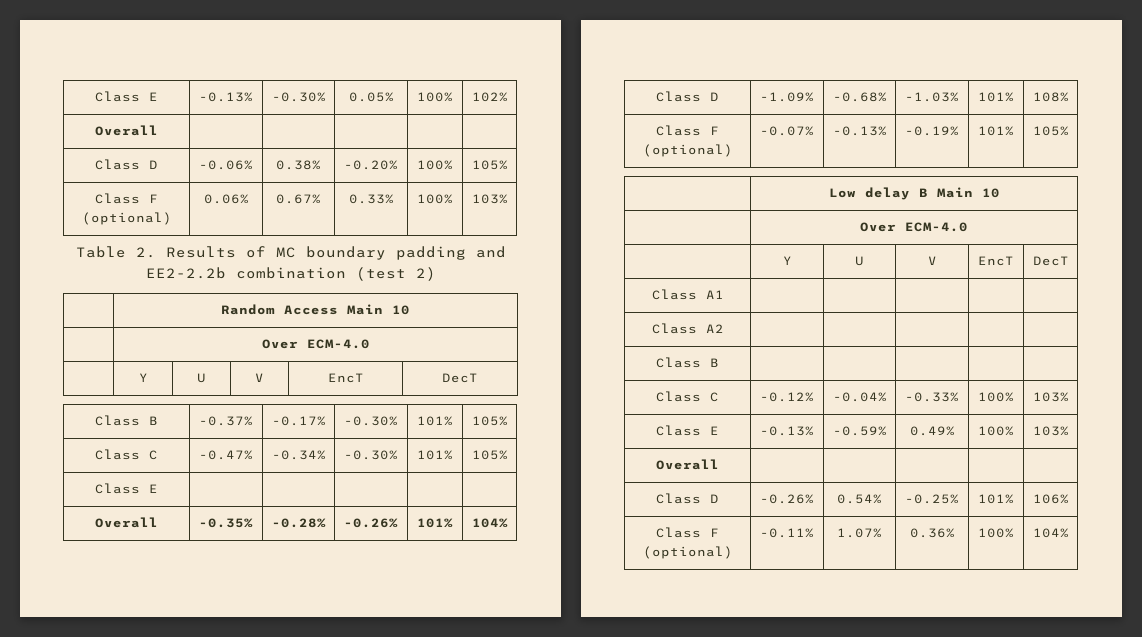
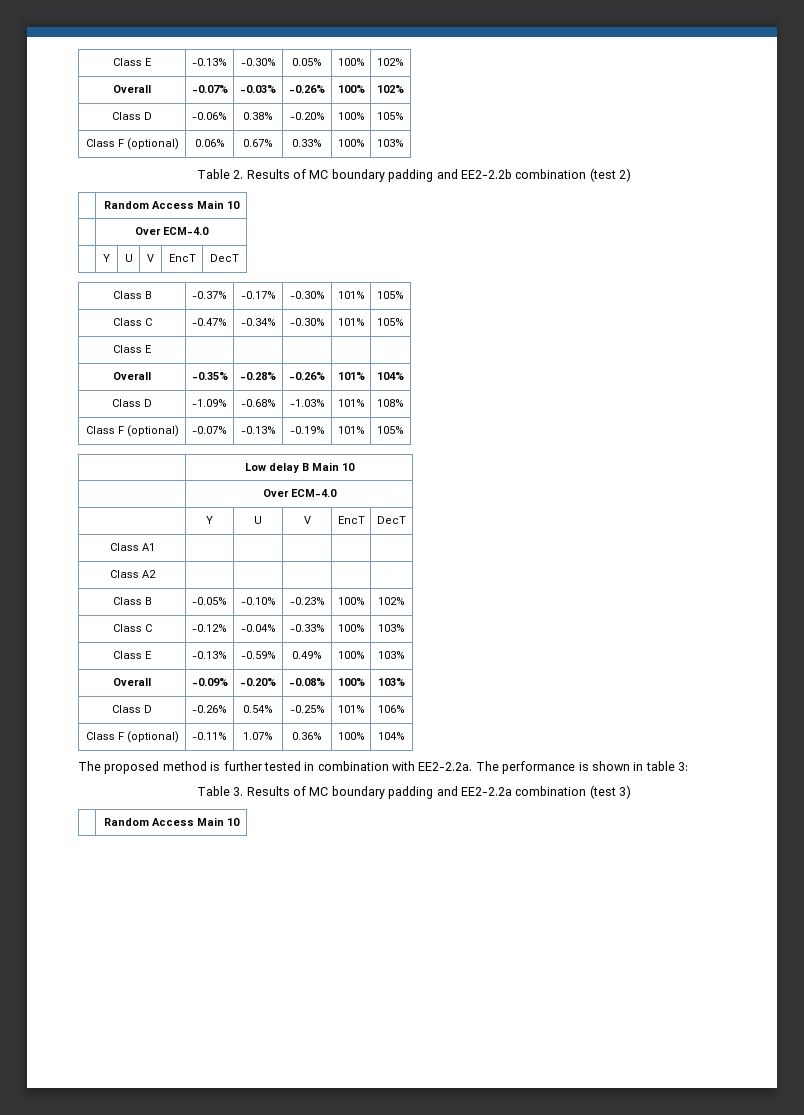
  Class E | -0.13% | -0.30% | 0.05% | 100% | 102%
- Overall | | | | |
+ Overall | -0.07% | -0.03% | -0.26% | 100% | 102%
- Class B | | | | |
+ Class B | -0.05% | -0.10% | -0.23% | 100% | 102%
  Class E | -0.13% | -0.59% | 0.49% | 100% | 103%
- Overall | | | | |
+ Overall | -0.09% | -0.20% | -0.08% | 100% | 103%
+ The proposed method is further tested in combination with EE2-2.2a. The performance is shown in table 3:
+ Table 3. Results of MC boundary padding and EE2-2.2a combination (test 3)
+ | Random Access Main 10

